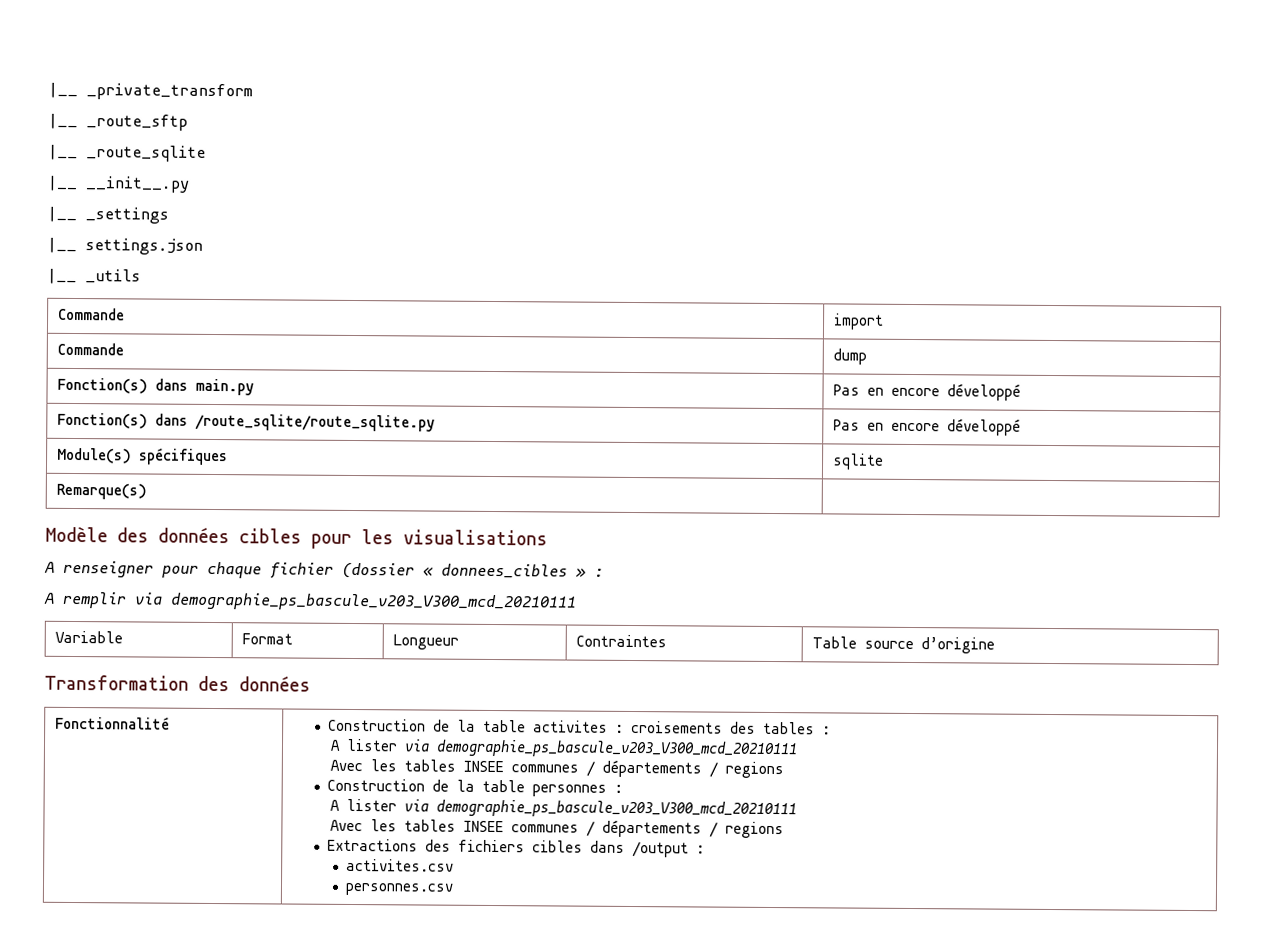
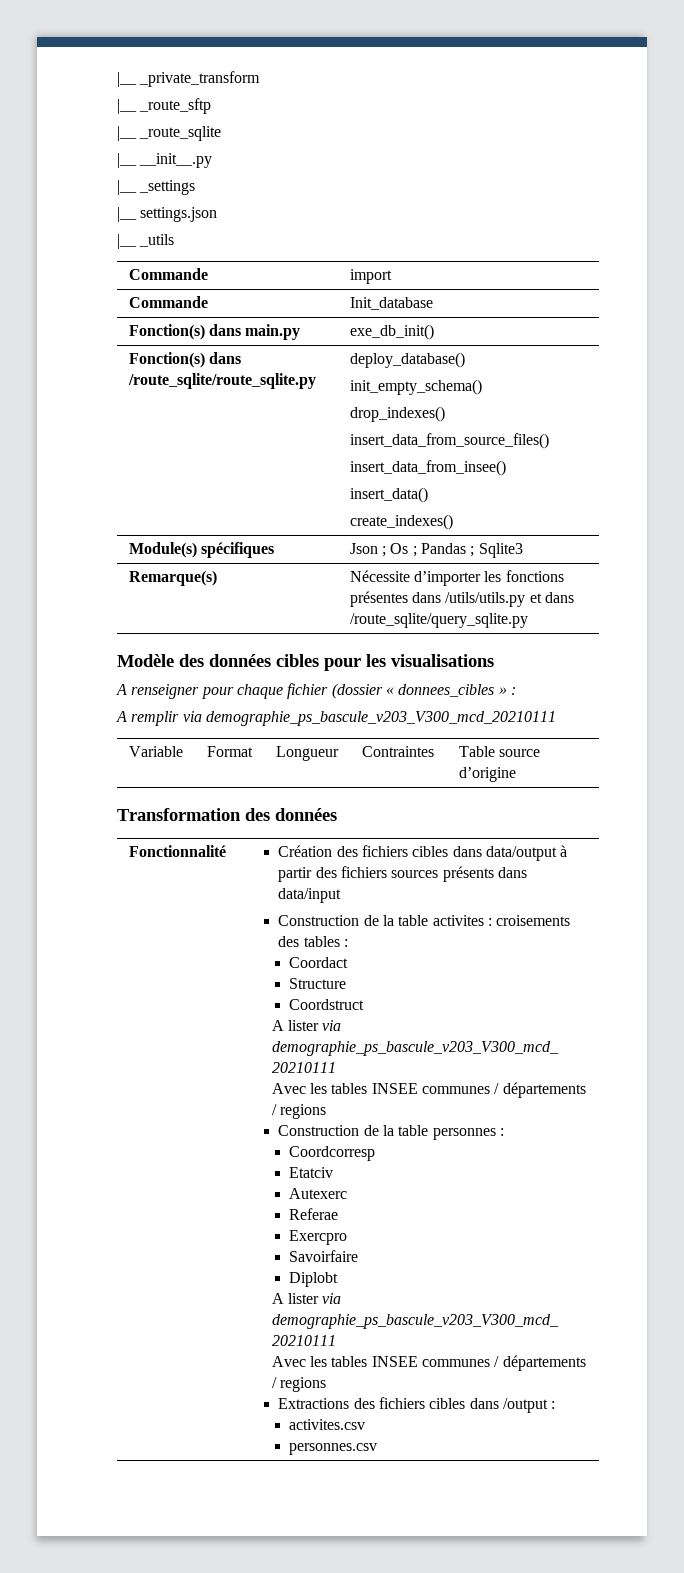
- Commande | dump
+ Commande | Init_database
- Fonction(s) dans main.py | Pas en encore développé
+ Fonction(s) dans main.py | exe_db_init()
- Fonction(s) dans /route_sqlite/route_sqlite.py | Pas en encore développé
- Module(s) spécifiques | sqlite
- Remarque(s) |
+ Fonction(s) dans /route_sqlite/route_sqlite.py | deploy_database()
+ init_empty_schema()
+ drop_indexes()
+ insert_data_from_source_files()
+ insert_data_from_insee()
+ insert_data()
+ create_indexes()
+ Module(s) spécifiques | Json ; Os ; Pandas ; Sqlite3
+ Remarque(s) | Nécessite d’importer les fonctions présentes dans /utils/utils.py et dans /route_sqlite/query_sqlite.py
+ Création des fichiers cibles dans data/output à partir des fichiers sources présents dans data/input
+ Coordact
+ Structure
+ Coordstruct
+ Coordcorresp
+ Etatciv
+ Autexerc
+ Referae
+ Exercpro
+ Savoirfaire
+ Diplobt

